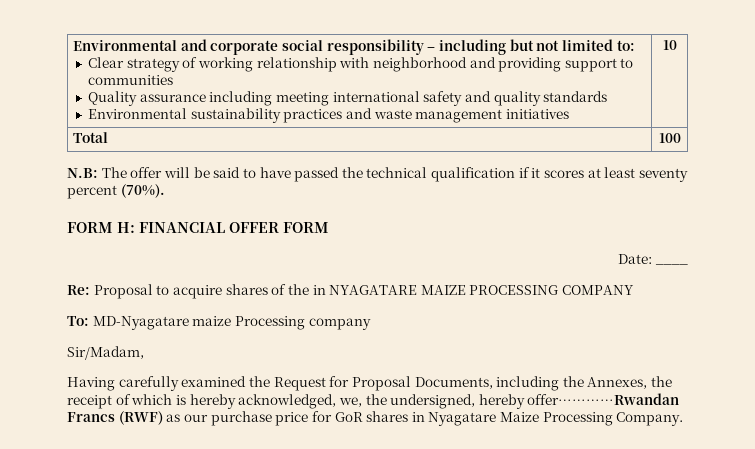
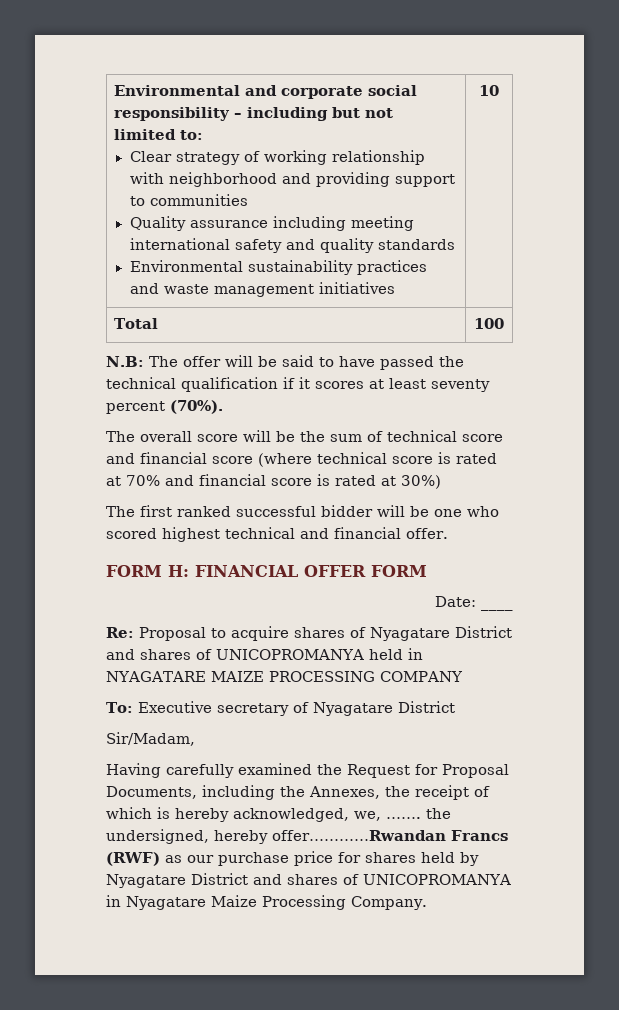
+ The overall score will be the sum of technical score and financial score (where technical score is rated at 70% and financial score is rated at 30%)
+ The first ranked successful bidder will be one who scored highest technical and financial offer.
- Re: Proposal to acquire shares of the in NYAGATARE MAIZE PROCESSING COMPANY
+ Re: Proposal to acquire shares of Nyagatare District and shares of UNICOPROMANYA held in NYAGATARE MAIZE PROCESSING COMPANY
- To: MD-Nyagatare maize Processing company
+ To: Executive secretary of Nyagatare District
- Having carefully examined the Request for Proposal Documents, including the Annexes, the receipt of which is hereby acknowledged, we, the undersigned, hereby offer…………Rwandan Francs (RWF) as our purchase price for GoR shares in Nyagatare Maize Processing Company.
+ Having carefully examined the Request for Proposal Documents, including the Annexes, the receipt of which is hereby acknowledged, we, ……. the undersigned, hereby offer…………Rwandan Francs (RWF) as our purchase price for shares held by Nyagatare District and shares of UNICOPROMANYA in Nyagatare Maize Processing Company.

